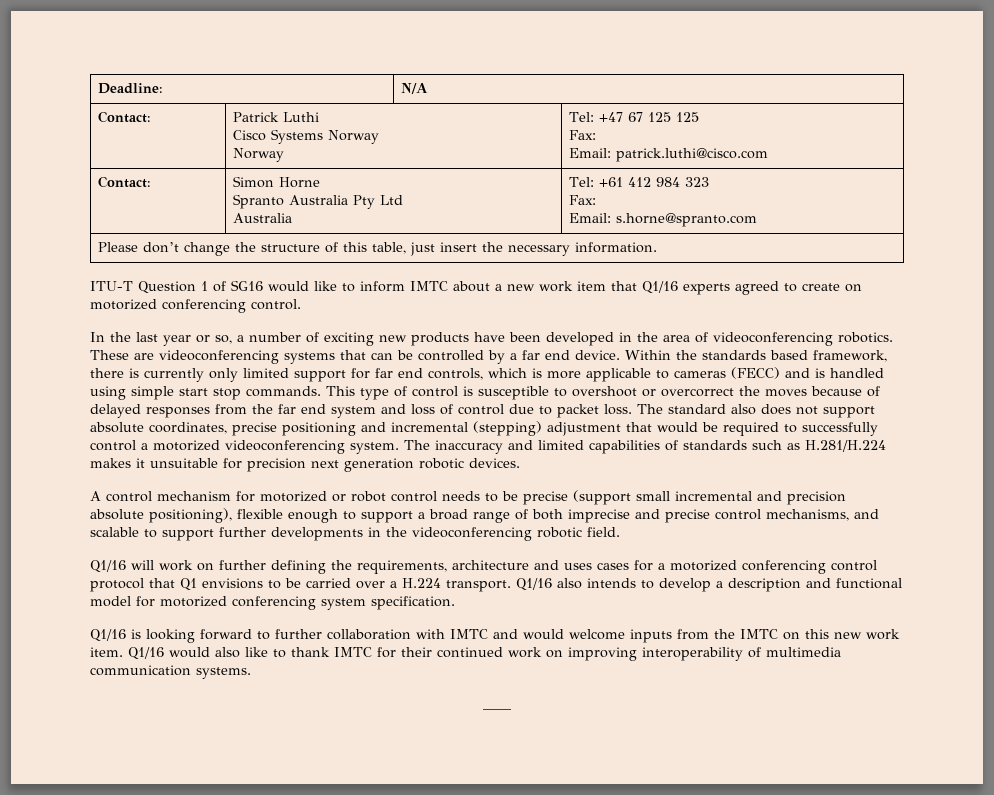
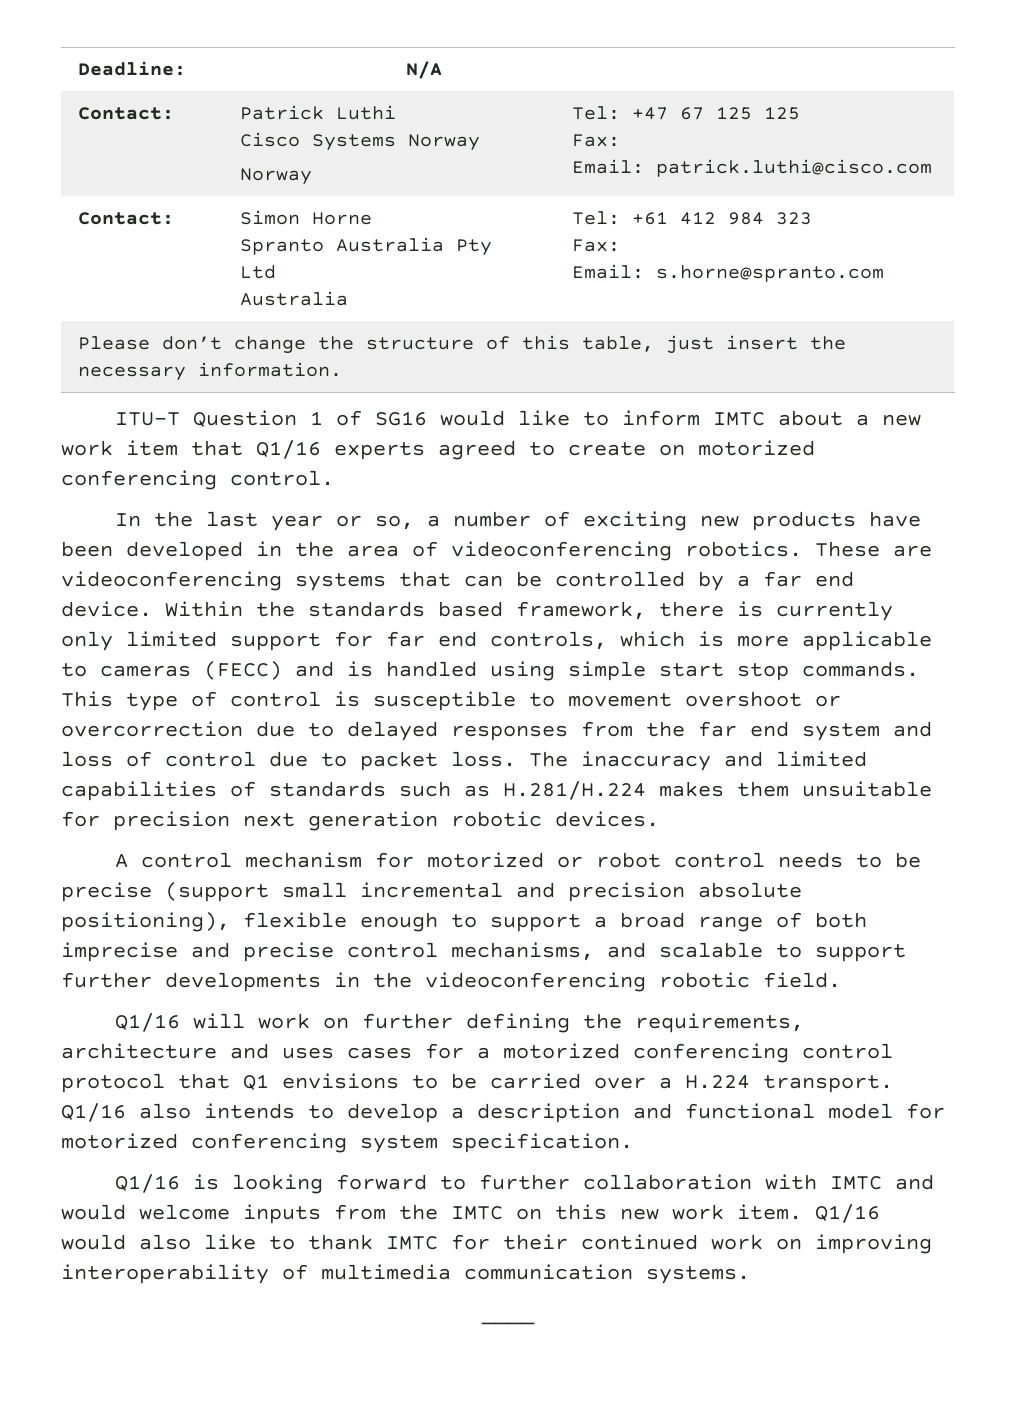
- This type of control is susceptible to overshoot or overcorrect the moves because of delayed responses from the far end system and loss of control due to packet loss.
+ This type of control is susceptible to movement overshoot or overcorrection due to delayed responses from the far end system and loss of control due to packet loss.
- The standard also does not support absolute coordinates, precise positioning and incremental (stepping) adjustment that would be required to successfully control a motorized videoconferencing system. The inaccuracy and limited capabilities of standards such as H.281/H.224 makes it unsuitable for precision next generation robotic devices.
+ The inaccuracy and limited capabilities of standards such as H.281/H.224 makes them unsuitable for precision next generation robotic devices.

